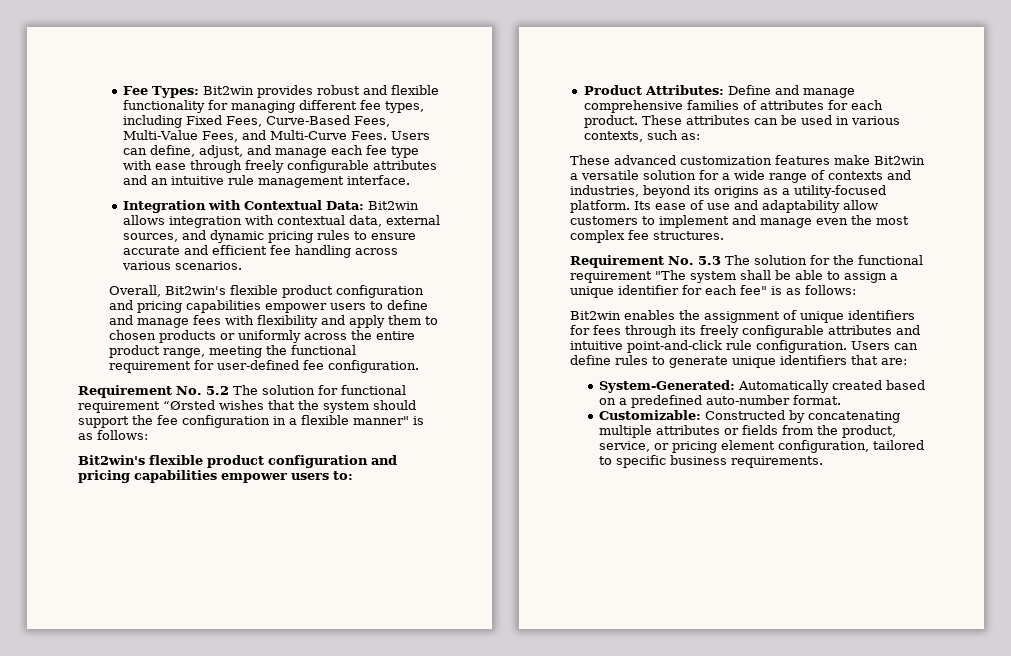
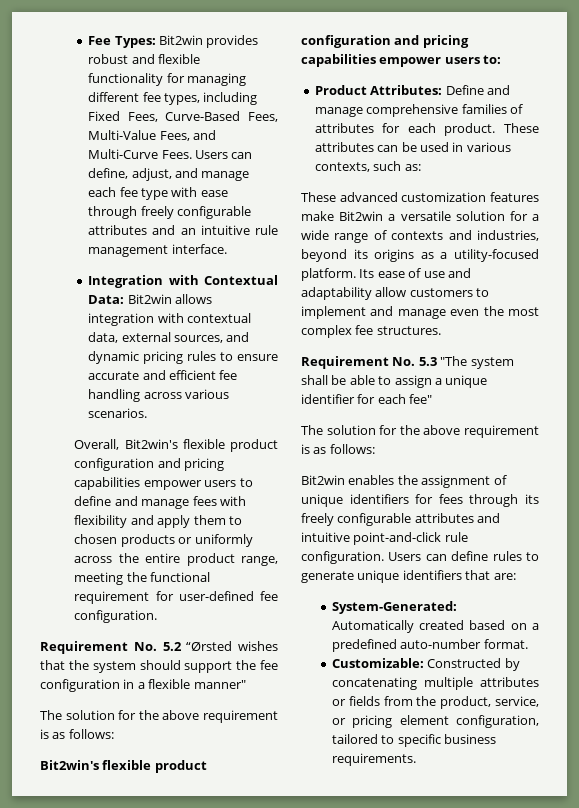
- Requirement No. 5.2 The solution for functional requirement “Ørsted wishes that the system should support the fee configuration in a flexible manner" is as follows:
+ Requirement No. 5.2 “Ørsted wishes that the system should support the fee configuration in a flexible manner"
+ The solution for the above requirement is as follows:
- Requirement No. 5.3 The solution for the functional requirement "The system shall be able to assign a unique identifier for each fee" is as follows:
+ Requirement No. 5.3 "The system shall be able to assign a unique identifier for each fee"
+ The solution for the above requirement is as follows:

